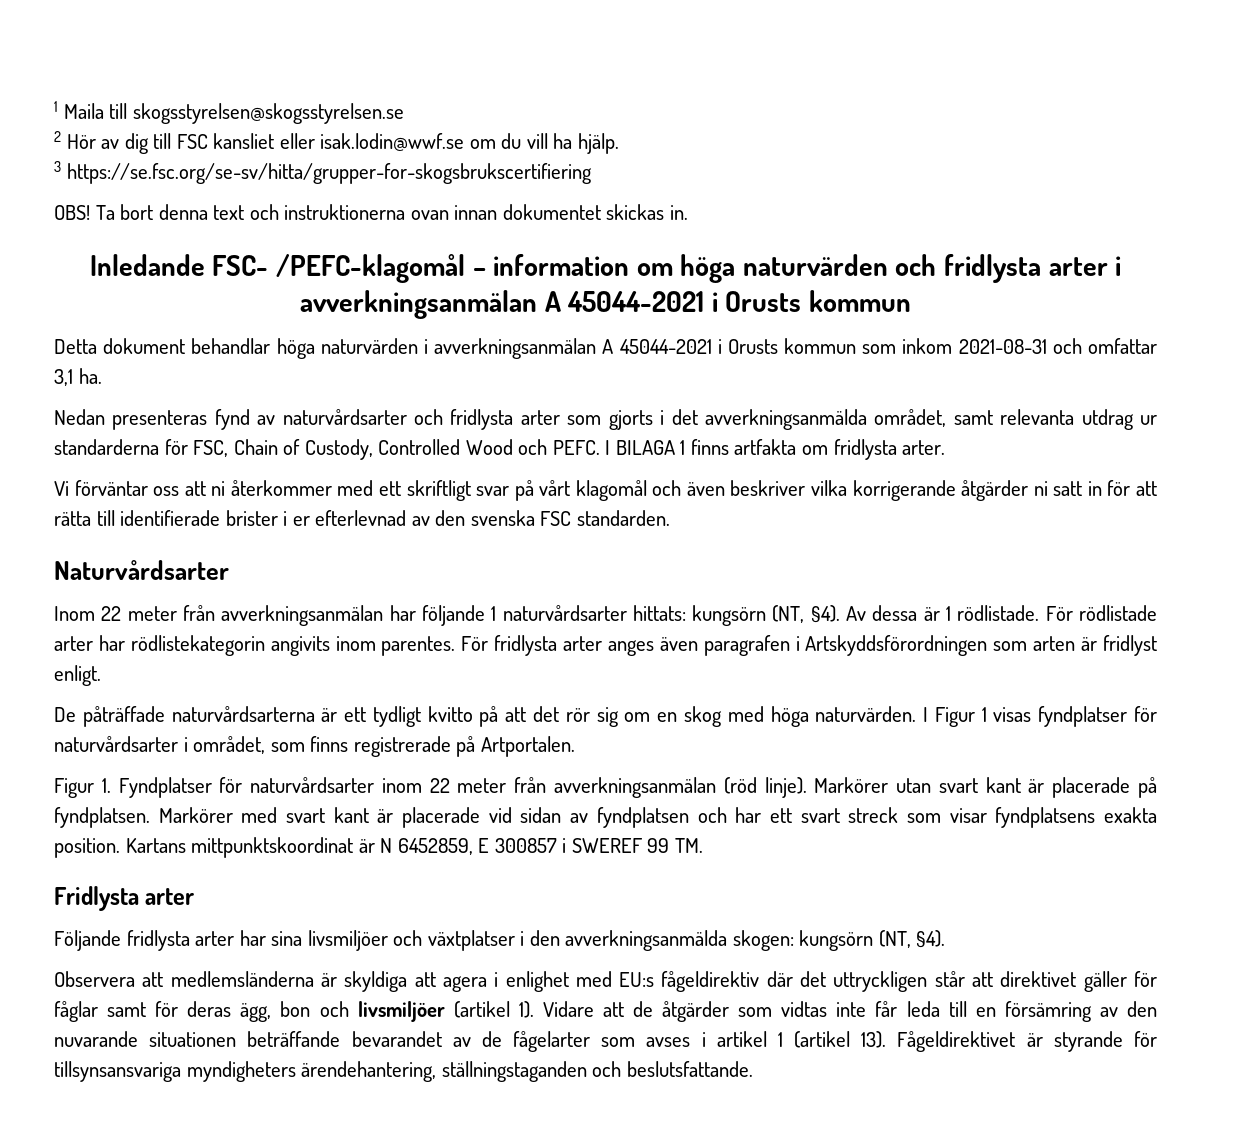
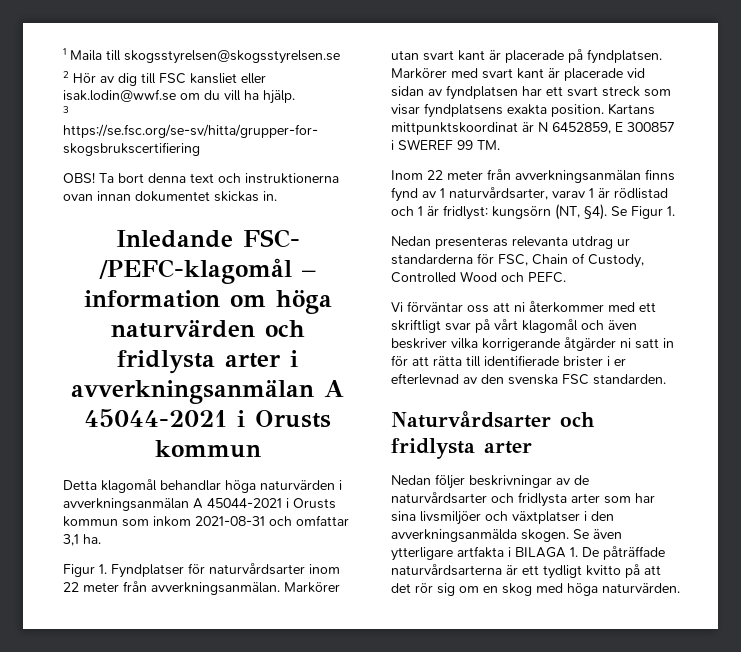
- Detta dokument behandlar höga naturvärden i avverkningsanmälan A 45044-2021 i Orusts kommun som inkom 2021-08-31 och omfattar 3,1 ha.
+ Detta klagomål behandlar höga naturvärden i avverkningsanmälan A 45044-2021 i Orusts kommun som inkom 2021-08-31 och omfattar 3,1 ha.
- Nedan presenteras fynd av naturvårdsarter och fridlysta arter som gjorts i det avverkningsanmälda området, samt relevanta utdrag ur standarderna för FSC, Chain of Custody, Controlled Wood och PEFC. I BILAGA 1 finns artfakta om fridlysta arter.
+ Figur 1. Fyndplatser för naturvårdsarter inom 22 meter från avverkningsanmälan. Markörer utan svart kant är placerade på fyndplatsen. Markörer med svart kant är placerade vid sidan av fyndplatsen har ett svart streck som visar fyndplatsens exakta position. Kartans mittpunktskoordinat är N 6452859, E 300857 i SWEREF 99 TM.
+ Inom 22 meter från avverkningsanmälan finns fynd av 1 naturvårdsarter, varav 1 är rödlistad och 1 är fridlyst: kungsörn (NT, §4). Se Figur 1.
+ Nedan presenteras relevanta utdrag ur standarderna för FSC, Chain of Custody, Controlled Wood och PEFC.
- Naturvårdsarter
- Inom 22 meter från avverkningsanmälan har följande 1 naturvårdsarter hittats: kungsörn (NT, §4). Av dessa är 1 rödlistade. För rödlistade arter har rödlistekategorin angivits inom parentes. För fridlysta arter anges även paragrafen i Artskyddsförordningen som arten är fridlyst enligt.
- De påträffade naturvårdsarterna är ett tydligt kvitto på att det rör sig om en skog med höga naturvärden. I Figur 1 visas fyndplatser för naturvårdsarter i området, som finns registrerade på Artportalen.
- Figur 1. Fyndplatser för naturvårdsarter inom 22 meter från avverkningsanmälan (röd linje). Markörer utan svart kant är placerade på fyndplatsen. Markörer med svart kant är placerade vid sidan av fyndplatsen och har ett svart streck som visar fyndplatsens exakta position. Kartans mittpunktskoordinat är N 6452859, E 300857 i SWEREF 99 TM.
- Fridlysta arter
- Följande fridlysta arter har sina livsmiljöer och växtplatser i den avverkningsanmälda skogen: kungsörn (NT, §4).
- Observera att medlemsländerna är skyldiga att agera i enlighet med EU:s fågeldirektiv där det uttryckligen står att direktivet gäller för fåglar samt för deras ägg, bon och livsmiljöer (artikel 1). Vidare att de åtgärder som vidtas inte får leda till en försämring av den nuvarande situationen beträffande bevarandet av de fågelarter som avses i artikel 1 (artikel 13). Fågeldirektivet är styrande för tillsynsansvariga myndigheters ärendehantering, ställningstaganden och beslutsfattande.
+ Naturvårdsarter och fridlysta arter
+ Nedan följer beskrivningar av de naturvårdsarter och fridlysta arter som har sina livsmiljöer och växtplatser i den avverkningsanmälda skogen. Se även ytterligare artfakta i BILAGA 1. De påträffade naturvårdsarterna är ett tydligt kvitto på att det rör sig om en skog med höga naturvärden.

